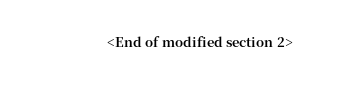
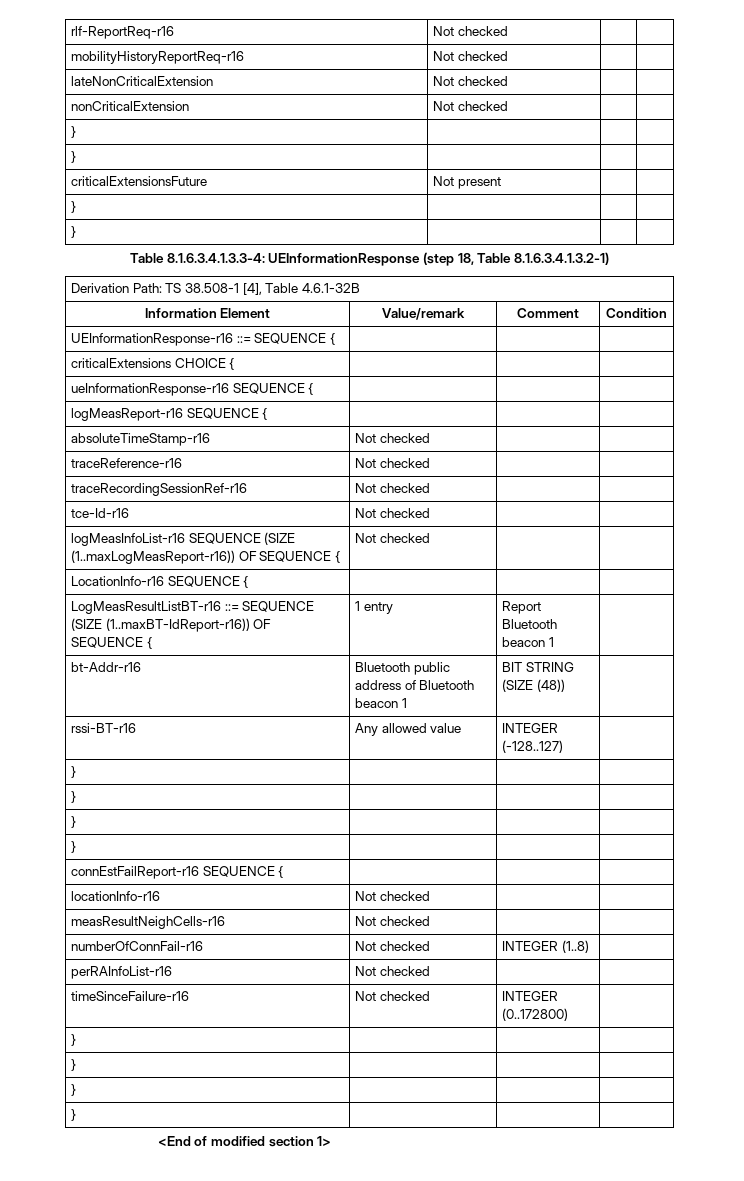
+ rlf-ReportReq-r16 | Not checked | |
+ mobilityHistoryReportReq-r16 | Not checked | |
+ lateNonCriticalExtension | Not checked | |
+ nonCriticalExtension | Not checked | |
+ } | | |
+ } | | |
+ criticalExtensionsFuture | Not present | |
+ } | | |
+ } | | |
+ Table 8.1.6.3.4.1.3.3-4: UEInformationResponse (step 18, Table 8.1.6.3.4.1.3.2-1)
+ Derivation Path: TS 38.508-1 [4], Table 4.6.1-32B
+ Information Element | Value/remark | Comment | Condition
+ UEInformationResponse-r16 ::= SEQUENCE { | | |
+ criticalExtensions CHOICE { | | |
+ ueInformationResponse-r16 SEQUENCE { | | |
+ logMeasReport-r16 SEQUENCE { | | |
+ absoluteTimeStamp-r16 | Not checked | |
+ traceReference-r16 | Not checked | |
+ traceRecordingSessionRef-r16 | Not checked | |
+ tce-Id-r16 | Not checked | |
+ logMeasInfoList-r16 SEQUENCE (SIZE (1..maxLogMeasReport-r16)) OF SEQUENCE { | Not checked | |
+ LocationInfo-r16 SEQUENCE { | | |
+ LogMeasResultListBT-r16 ::= SEQUENCE (SIZE (1..maxBT-IdReport-r16)) OF SEQUENCE { | 1 entry | Report Bluetooth beacon 1 |
+ bt-Addr-r16 | Bluetooth public address of Bluetooth beacon 1 | BIT STRING (SIZE (48)) |
+ rssi-BT-r16 | Any allowed value | INTEGER (-128..127) |
+ } | | |
+ } | | |
+ } | | |
+ } | | |
+ connEstFailReport-r16 SEQUENCE { | | |
+ locationInfo-r16 | Not checked | |
+ measResultNeighCells-r16 | Not checked | |
+ numberOfConnFail-r16 | Not checked | INTEGER (1..8) |
+ perRAInfoList-r16 | Not checked | |
+ timeSinceFailure-r16 | Not checked | INTEGER (0..172800) |
+ } | | |
+ } | | |
+ } | | |
+ } | | |
- <End of modified section 2>
+ <End of modified section 1>

